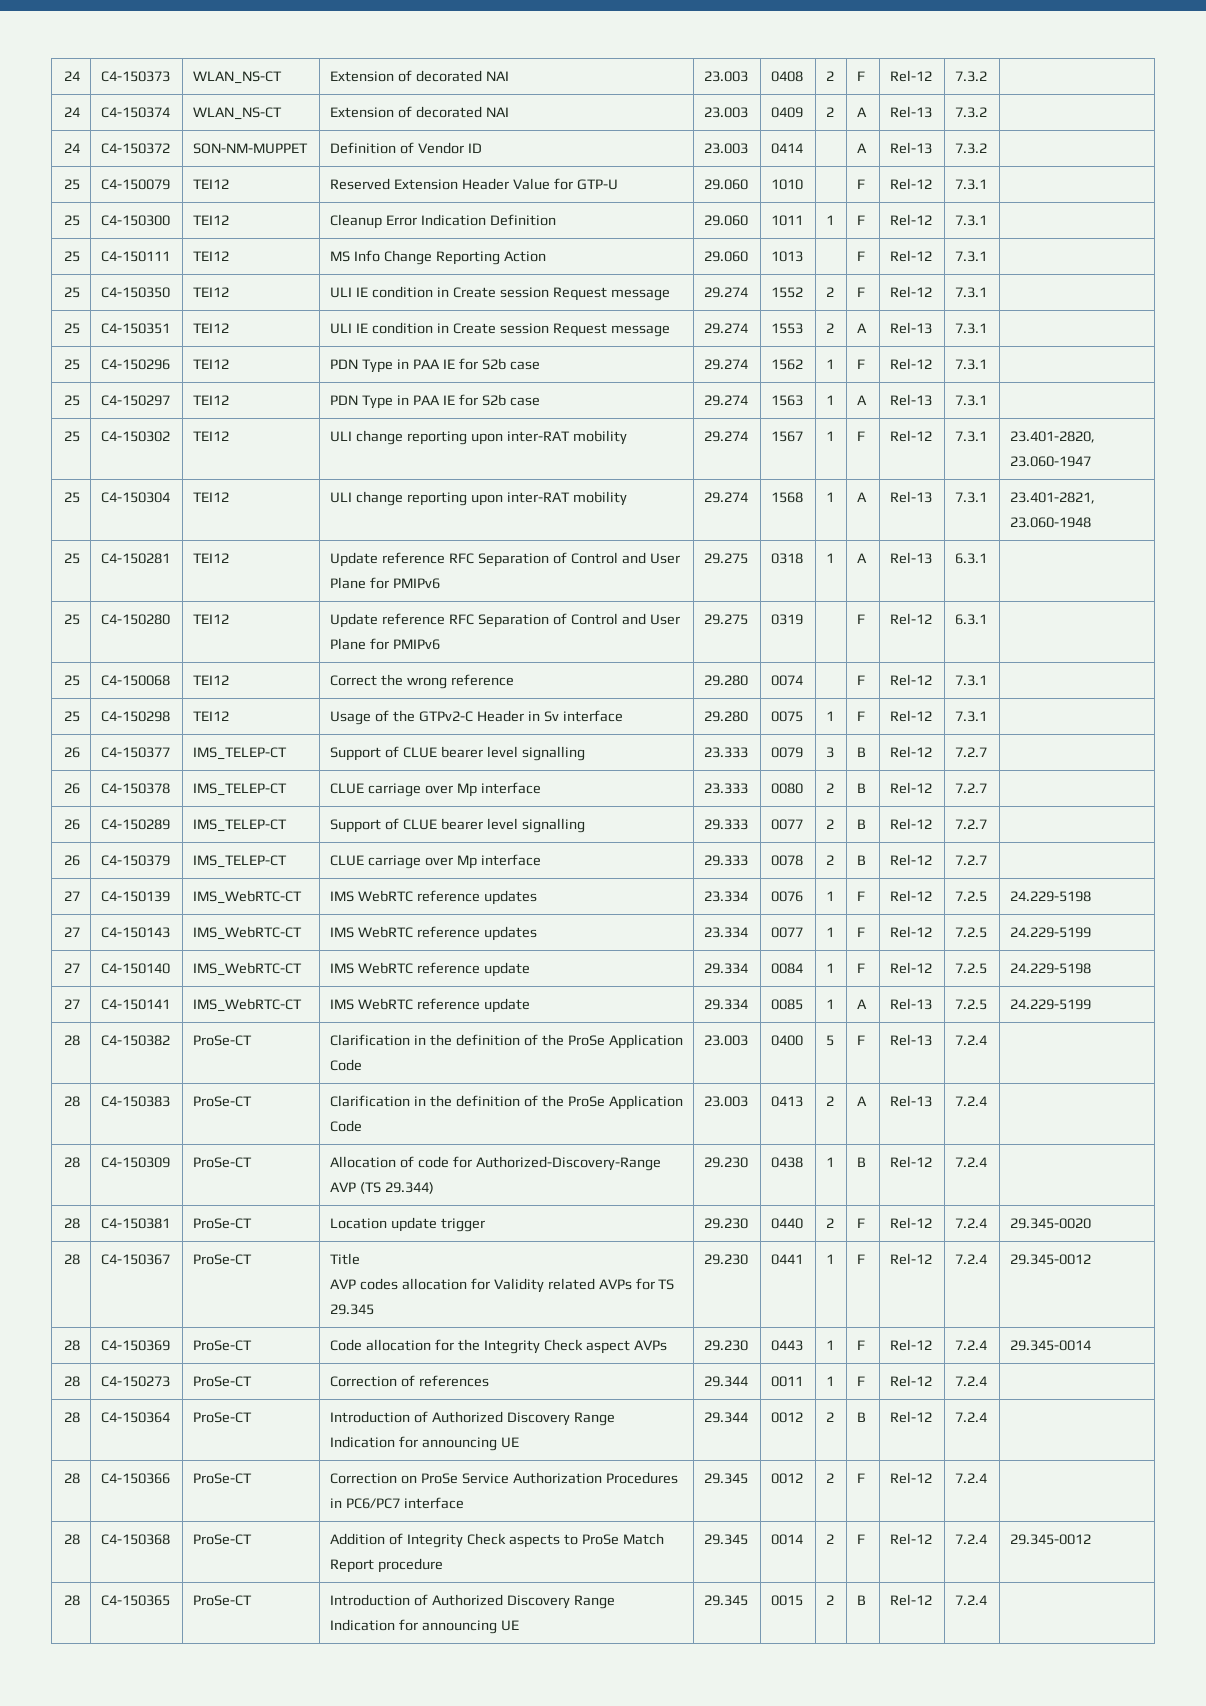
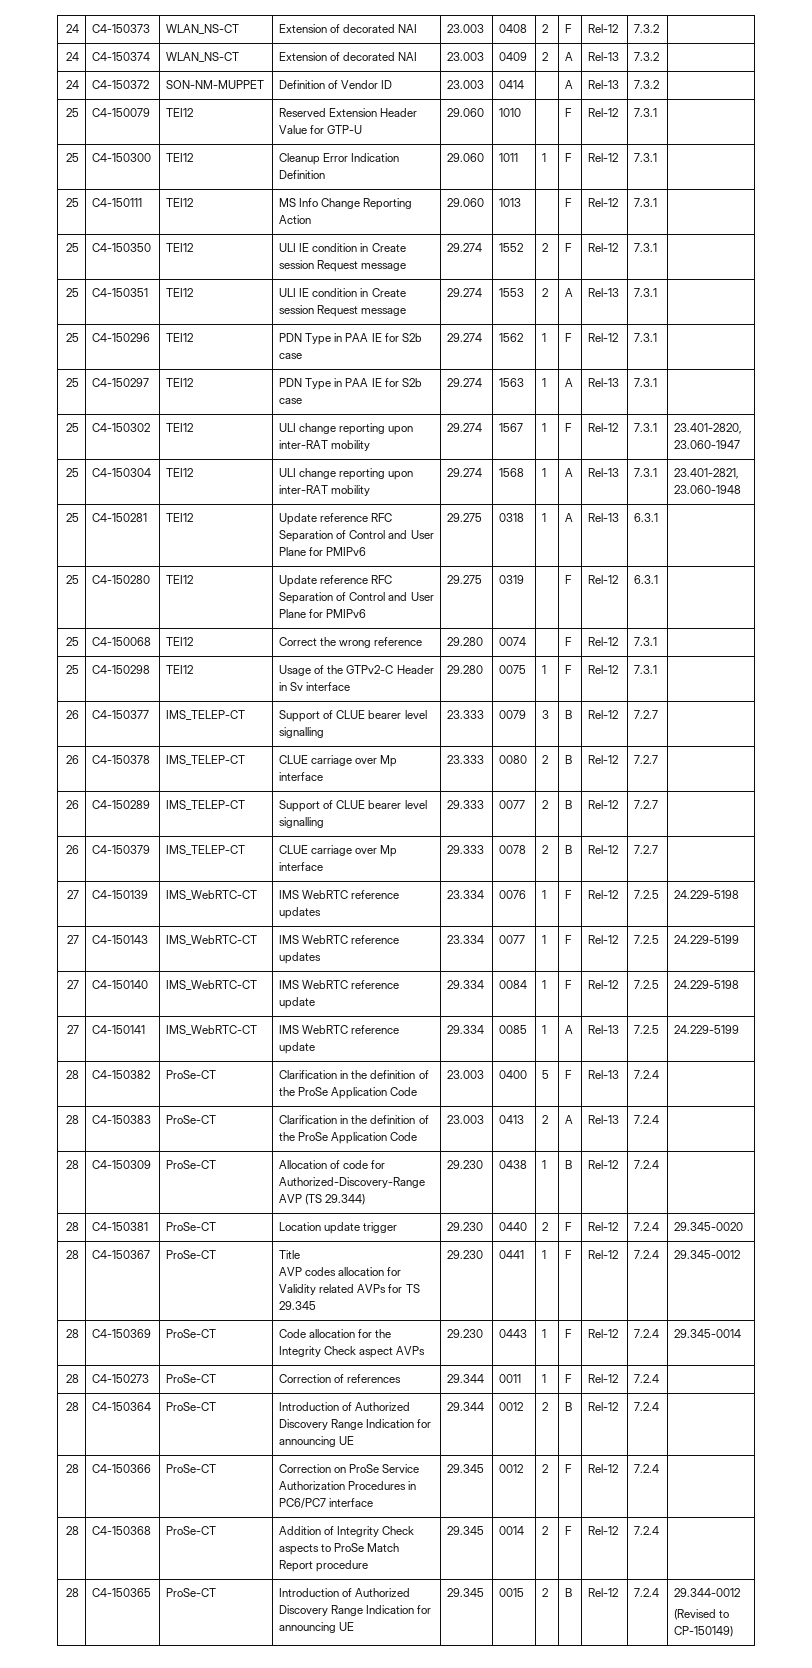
- 28 | C4-150368 | ProSe-CT | Addition of Integrity Check aspects to ProSe Match Report procedure | 29.345 | 0014 | 2 | F | Rel-12 | 7.2.4 | 29.345-0012
+ 28 | C4-150368 | ProSe-CT | Addition of Integrity Check aspects to ProSe Match Report procedure | 29.345 | 0014 | 2 | F | Rel-12 | 7.2.4 |
- 28 | C4-150365 | ProSe-CT | Introduction of Authorized Discovery Range Indication for announcing UE | 29.345 | 0015 | 2 | B | Rel-12 | 7.2.4 |
+ 28 | C4-150365 | ProSe-CT | Introduction of Authorized Discovery Range Indication for announcing UE | 29.345 | 0015 | 2 | B | Rel-12 | 7.2.4 | 29.344-0012
+ (Revised to CP-150149)

